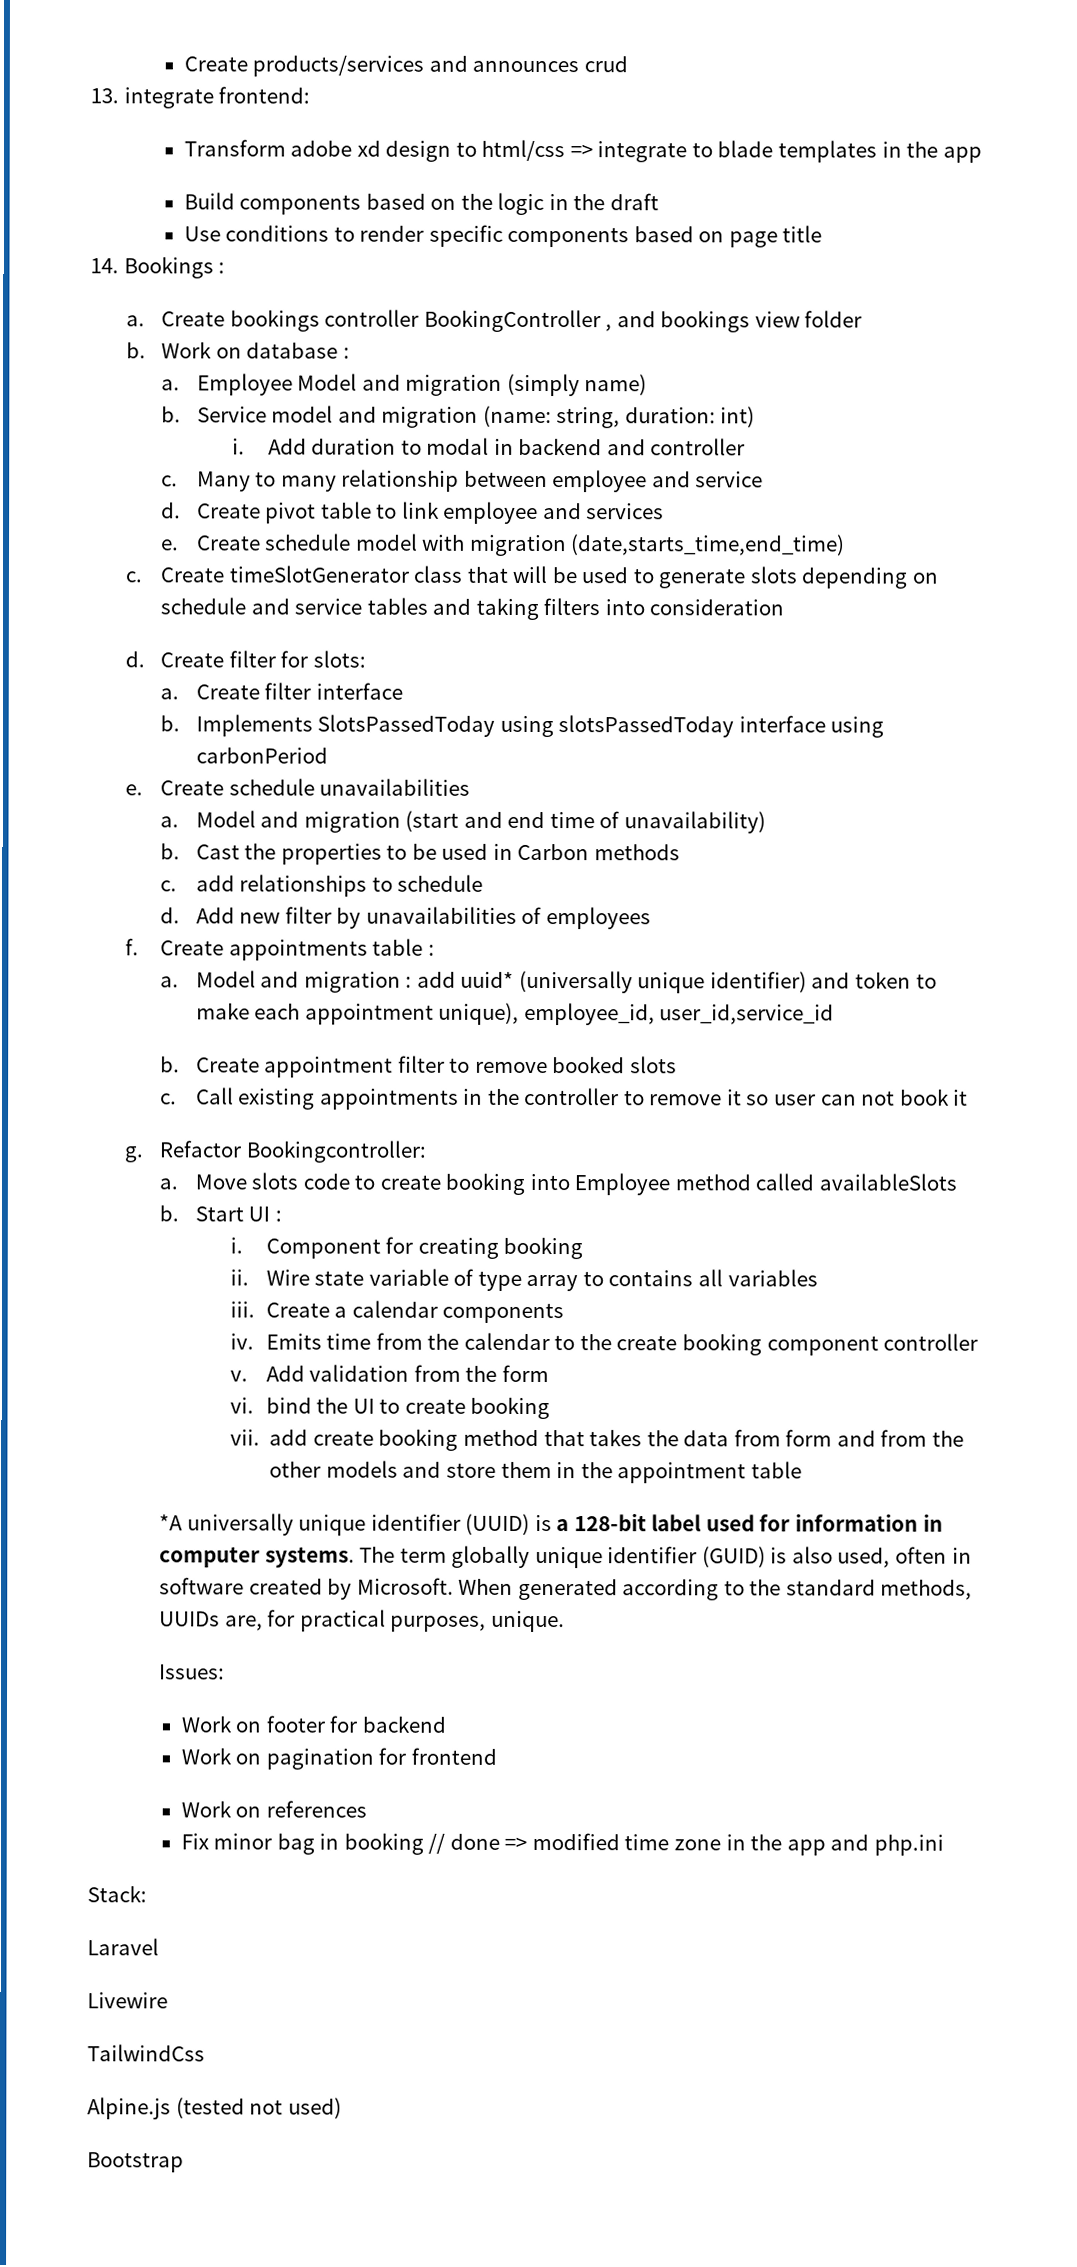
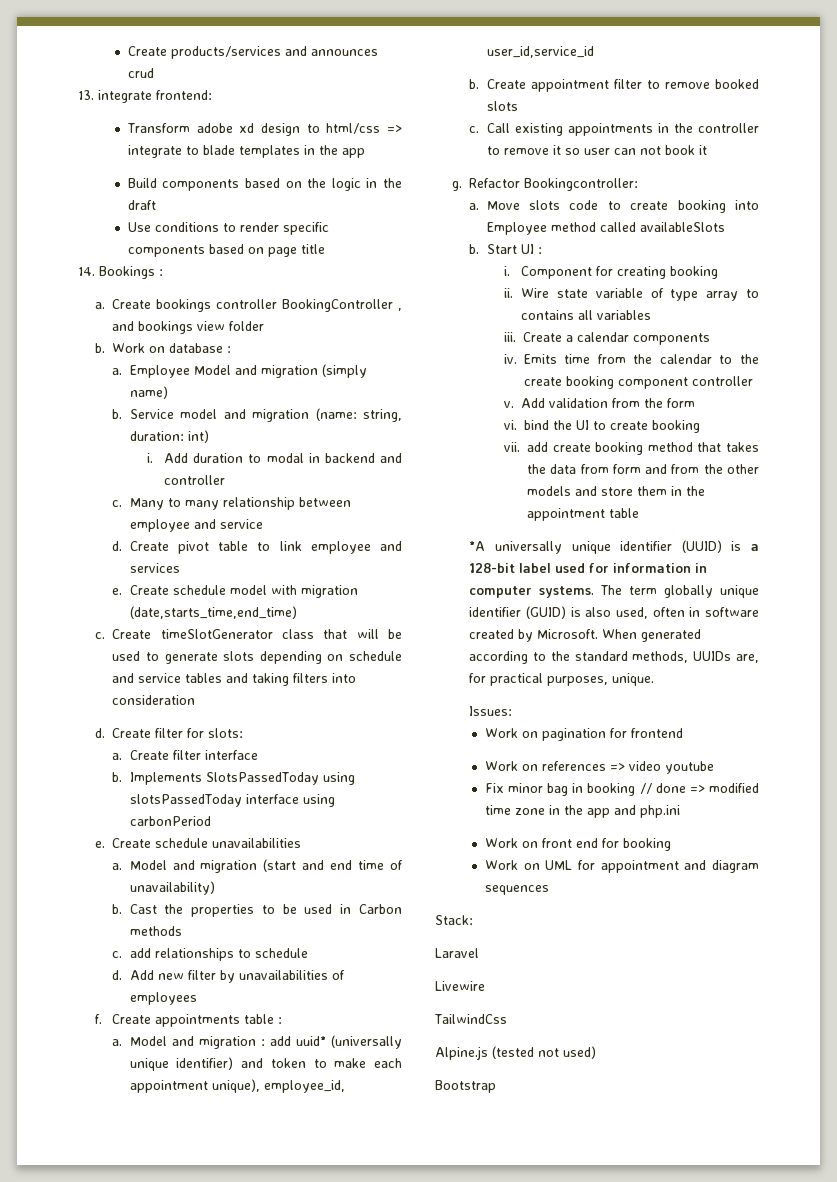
- Work on footer for backend
- Work on references
+ Work on references => video youtube
+ Work on front end for booking
+ Work on UML for appointment and diagram sequences

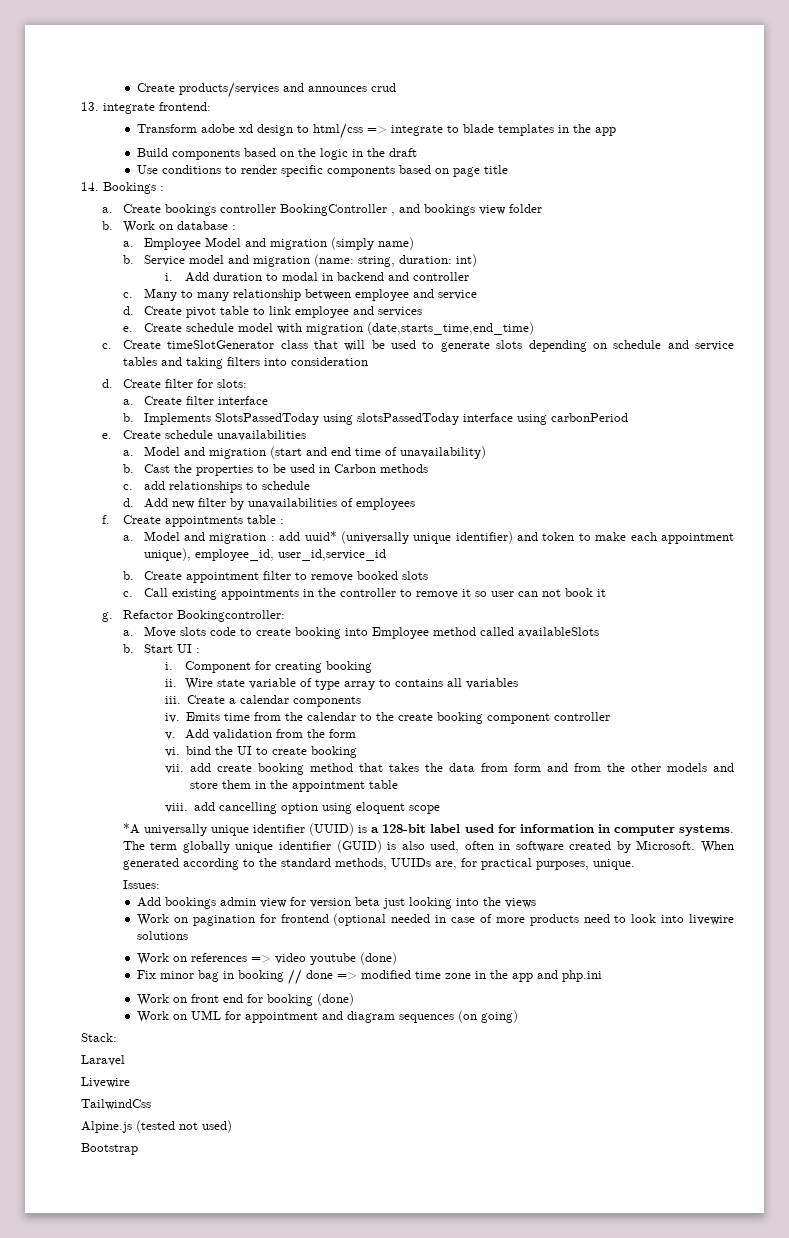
+ viii. add cancelling option using eloquent scope
+ Add bookings admin view for version beta just looking into the views
- Work on pagination for frontend
+ Work on pagination for frontend (optional needed in case of more products need to look into livewire solutions
- Work on references => video youtube
+ Work on references => video youtube (done)
- Work on front end for booking
+ Work on front end for booking (done)
- Work on UML for appointment and diagram sequences
+ Work on UML for appointment and diagram sequences (on going)

